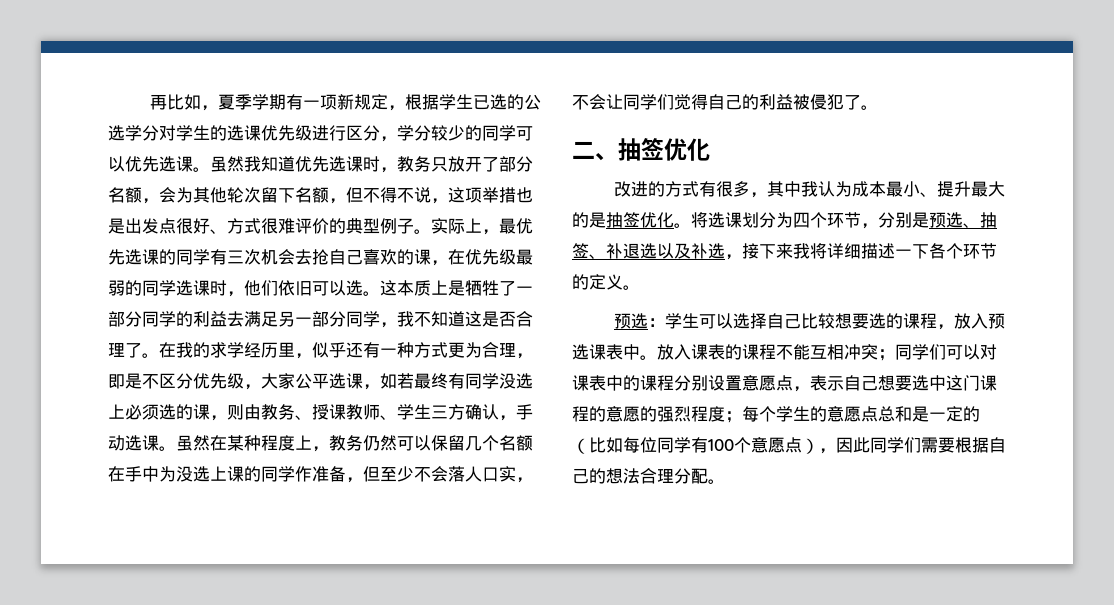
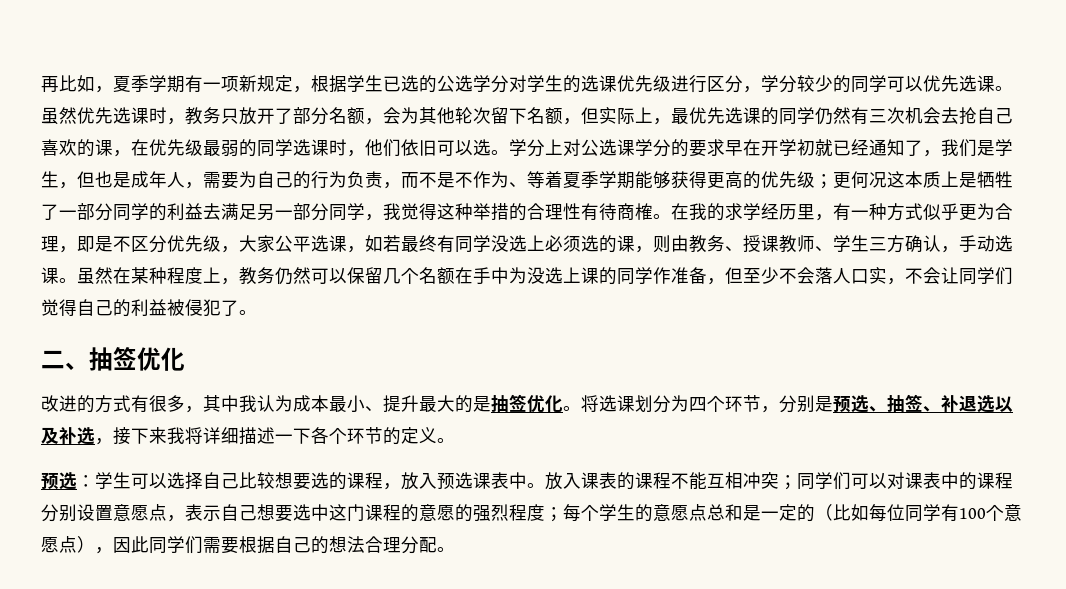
- 虽然我知道优先选课时，教务只放开了部分名额，会为其他轮次留下名额，但不得不说，这项举措也是出发点很好、方式很难评价的典型例子。实际上，最优先选课的同学有三次机会去抢自己喜欢的课，在优先级最弱的同学选课时，他们依旧可以选。
+ 虽然优先选课时，教务只放开了部分名额，会为其他轮次留下名额，但实际上，最优先选课的同学仍然有三次机会去抢自己喜欢的课，在优先级最弱的同学选课时，他们依旧可以选。
- 这本质上是牺牲了一部分同学的利益去满足另一部分同学，我不知道这是否合理了。
+ 学分上对公选课学分的要求早在开学初就已经通知了，我们是学生，但也是成年人，需要为自己的行为负责，而不是不作为、等着夏季学期能够获得更高的优先级；更何况这本质上是牺牲了一部分同学的利益去满足另一部分同学，我觉得这种举措的合理性有待商榷。
- 在我的求学经历里，似乎还有一种方式更为合理，即是不区分优先级，大家公平选课，如若最终有同学没选上必须选的课，则由教务、授课教师、学生三方确认，手动选课。
+ 在我的求学经历里，有一种方式似乎更为合理，即是不区分优先级，大家公平选课，如若最终有同学没选上必须选的课，则由教务、授课教师、学生三方确认，手动选课。

